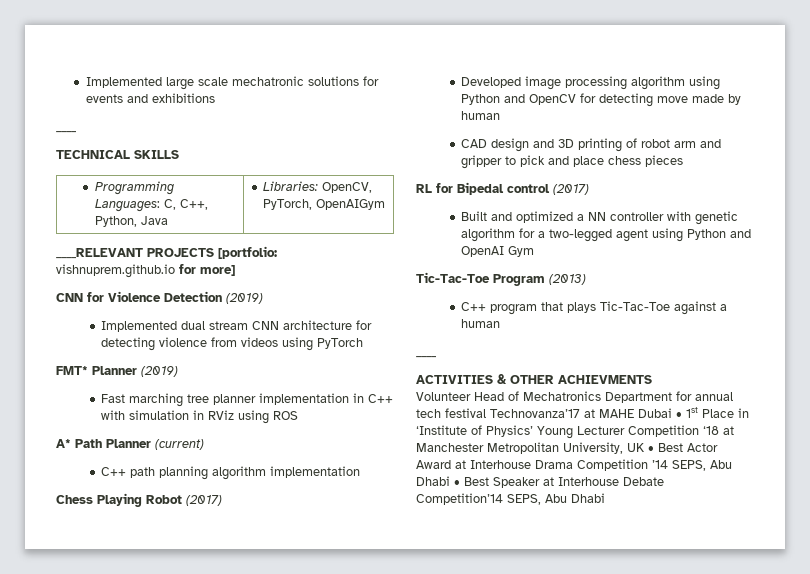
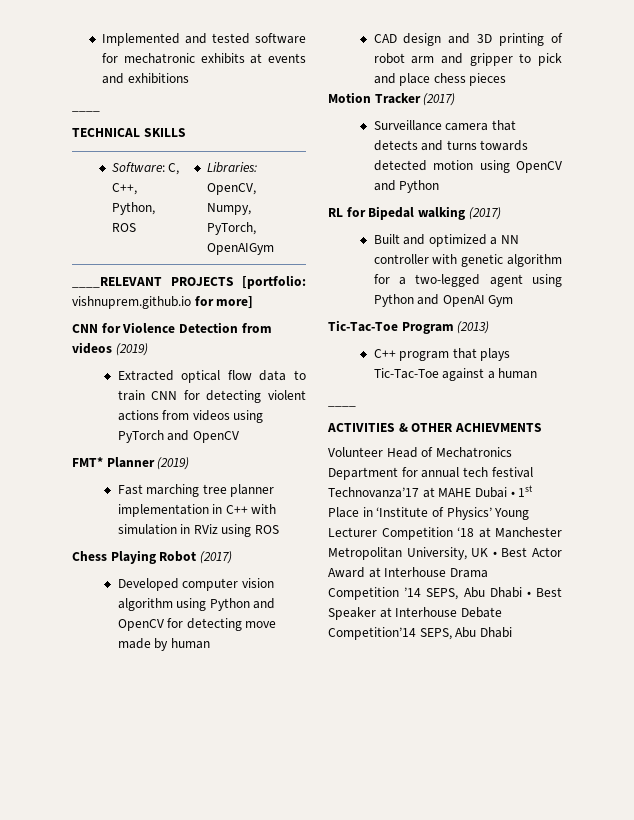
- Implemented large scale mechatronic solutions for events and exhibitions
+ Implemented and tested software for mechatronic exhibits at events and exhibitions
- Programming Languages: C, C++, Python, Java | Libraries: OpenCV, PyTorch, OpenAIGym
+ Software: C, C++, Python, ROS | Libraries: OpenCV, Numpy, PyTorch, OpenAIGym
- CNN for Violence Detection (2019)
- Implemented dual stream CNN architecture for detecting violence from videos using PyTorch
+ CNN for Violence Detection from videos (2019)
+ Extracted optical flow data to train CNN for detecting violent actions from videos using PyTorch and OpenCV
- A* Path Planner (current)
- C++ path planning algorithm implementation
- Developed image processing algorithm using Python and OpenCV for detecting move made by human
+ Developed computer vision algorithm using Python and OpenCV for detecting move made by human
+ Motion Tracker (2017)
+ Surveillance camera that detects and turns towards detected motion using OpenCV and Python
- RL for Bipedal control (2017)
+ RL for Bipedal walking (2017)

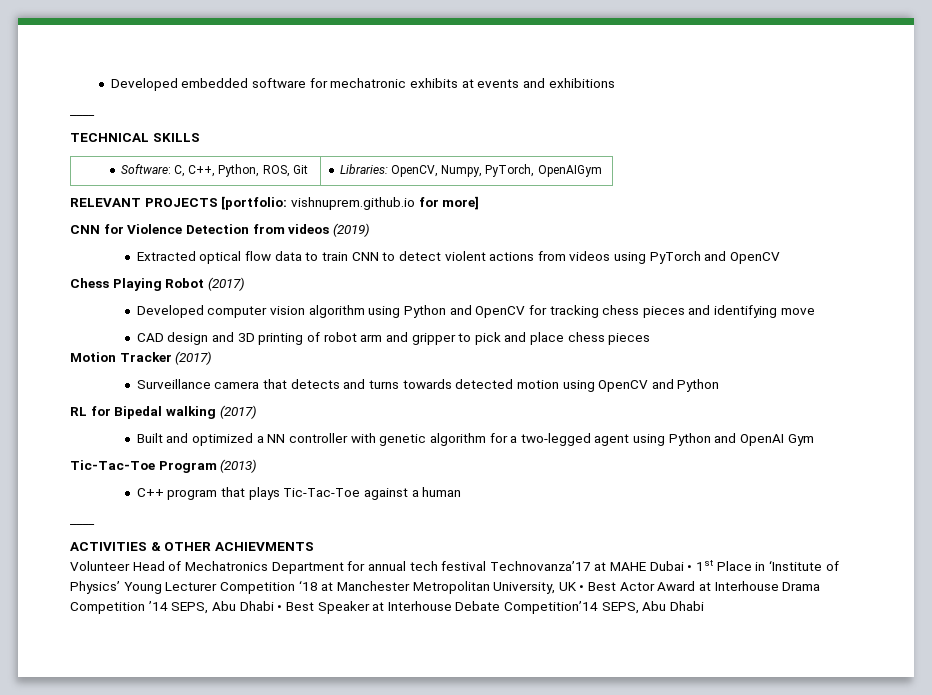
- Implemented and tested software for mechatronic exhibits at events and exhibitions
+ Developed embedded software for mechatronic exhibits at events and exhibitions
- Software: C, C++, Python, ROS | Libraries: OpenCV, Numpy, PyTorch, OpenAIGym
+ Software: C, C++, Python, ROS, Git | Libraries: OpenCV, Numpy, PyTorch, OpenAIGym
- ____RELEVANT PROJECTS [portfolio: vishnuprem.github.io for more]
+ RELEVANT PROJECTS [portfolio: vishnuprem.github.io for more]
- Extracted optical flow data to train CNN for detecting violent actions from videos using PyTorch and OpenCV
+ Extracted optical flow data to train CNN to detect violent actions from videos using PyTorch and OpenCV
- FMT* Planner (2019)
- Fast marching tree planner implementation in C++ with simulation in RViz using ROS
- Developed computer vision algorithm using Python and OpenCV for detecting move made by human
+ Developed computer vision algorithm using Python and OpenCV for tracking chess pieces and identifying move

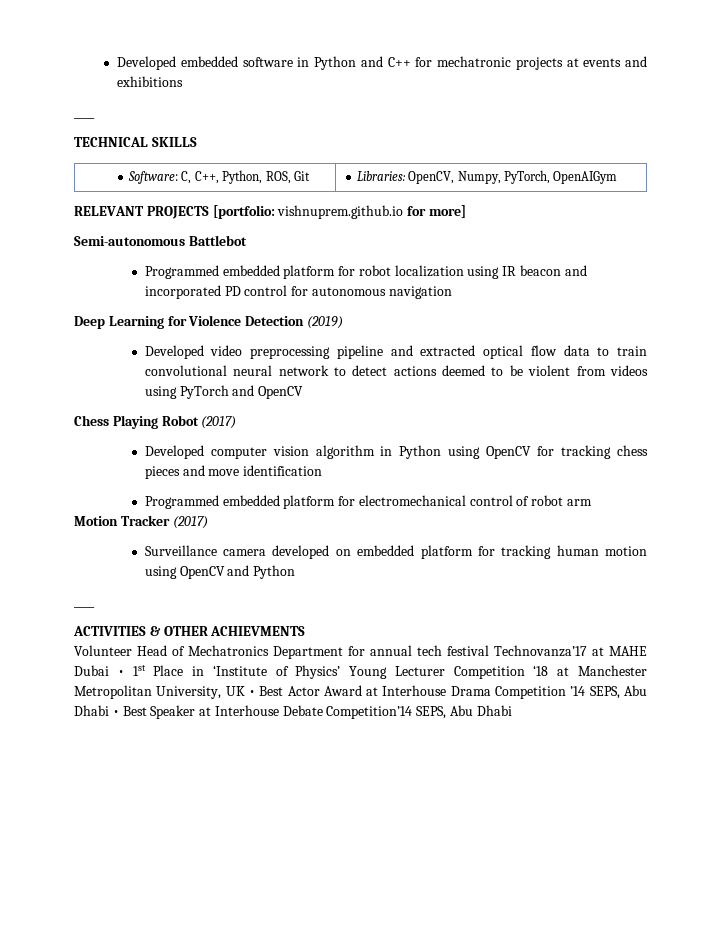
- Developed embedded software for mechatronic exhibits at events and exhibitions
+ Developed embedded software in Python and C++ for mechatronic projects at events and exhibitions
- CNN for Violence Detection from videos (2019)
+ Semi-autonomous Battlebot
+ Programmed embedded platform for robot localization using IR beacon and incorporated PD control for autonomous navigation
+ Deep Learning for Violence Detection (2019)
- Extracted optical flow data to train CNN to detect violent actions from videos using PyTorch and OpenCV
+ Developed video preprocessing pipeline and extracted optical flow data to train convolutional neural network to detect actions deemed to be violent from videos using PyTorch and OpenCV
- Developed computer vision algorithm using Python and OpenCV for tracking chess pieces and identifying move
- CAD design and 3D printing of robot arm and gripper to pick and place chess pieces
+ Developed computer vision algorithm in Python using OpenCV for tracking chess pieces and move identification
+ Programmed embedded platform for electromechanical control of robot arm
- Surveillance camera that detects and turns towards detected motion using OpenCV and Python
+ Surveillance camera developed on embedded platform for tracking human motion using OpenCV and Python
- RL for Bipedal walking (2017)
- Built and optimized a NN controller with genetic algorithm for a two-legged agent using Python and OpenAI Gym
- Tic-Tac-Toe Program (2013)
- C++ program that plays Tic-Tac-Toe against a human

